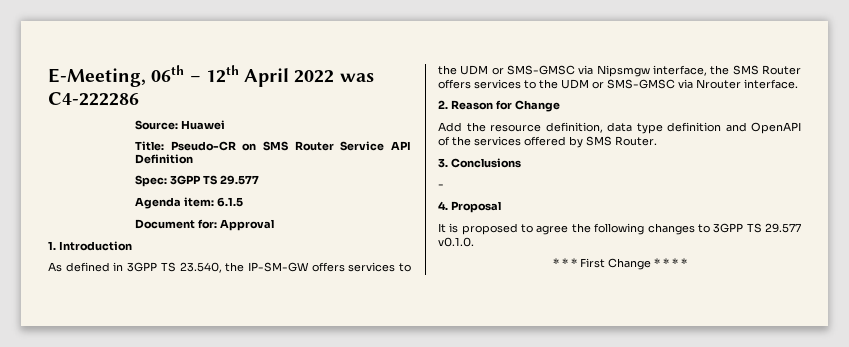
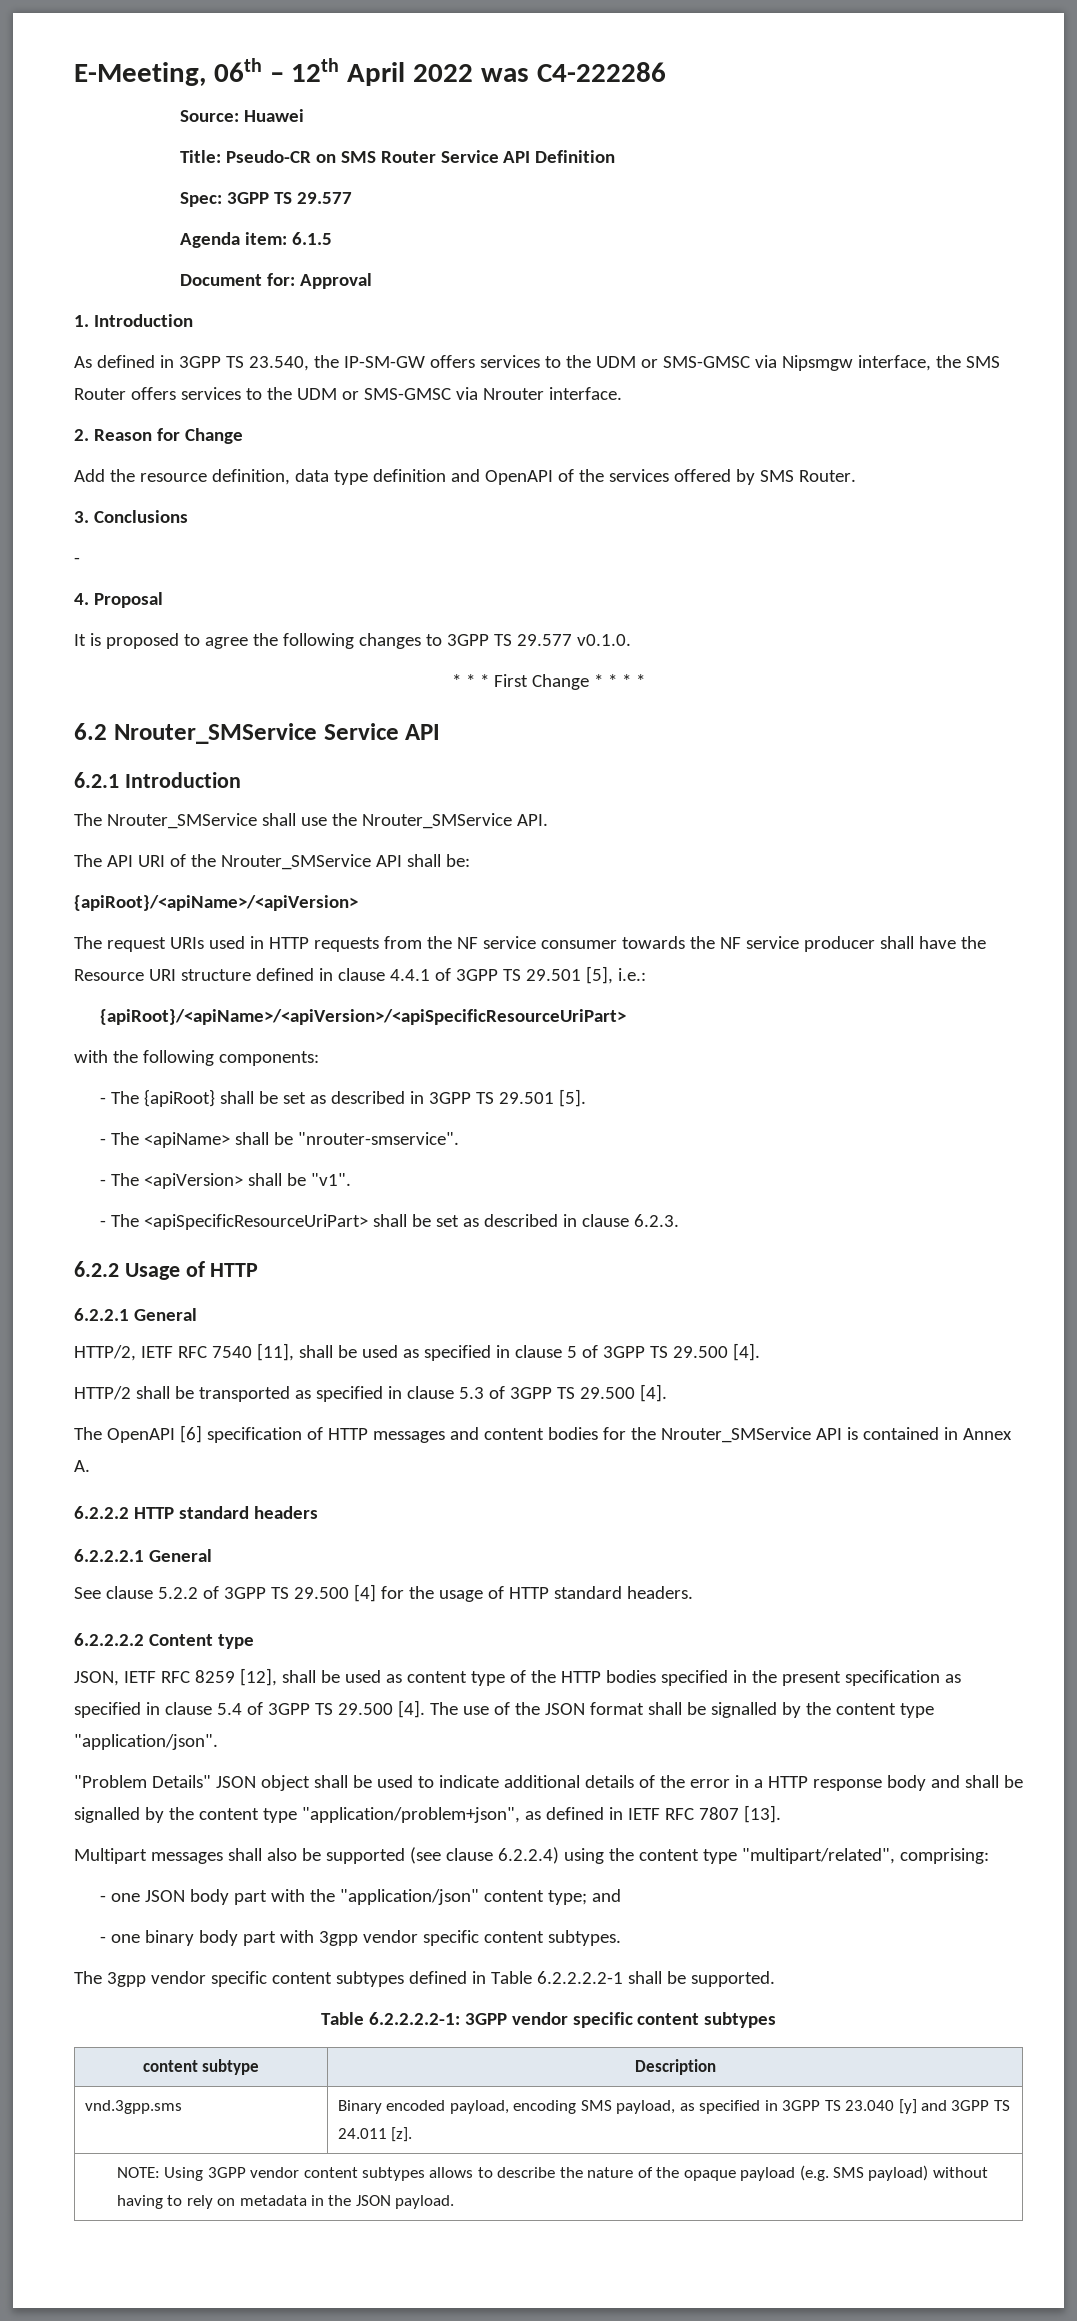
+ 6.2 Nrouter_SMService Service API
+ 6.2.1 Introduction
+ The Nrouter_SMService shall use the Nrouter_SMService API.
+ The API URI of the Nrouter_SMService API shall be:
+ {apiRoot}/<apiName>/<apiVersion>
+ The request URIs used in HTTP requests from the NF service consumer towards the NF service producer shall have the Resource URI structure defined in clause 4.4.1 of 3GPP TS 29.501 [5], i.e.:
+ {apiRoot}/<apiName>/<apiVersion>/<apiSpecificResourceUriPart>
+ with the following components:
+ - The {apiRoot} shall be set as described in 3GPP TS 29.501 [5].
+ - The <apiName> shall be "nrouter-smservice".
+ - The <apiVersion> shall be "v1".
+ - The <apiSpecificResourceUriPart> shall be set as described in clause 6.2.3.
+ 6.2.2 Usage of HTTP
+ 6.2.2.1 General
+ HTTP/2, IETF RFC 7540 [11], shall be used as specified in clause 5 of 3GPP TS 29.500 [4].
+ HTTP/2 shall be transported as specified in clause 5.3 of 3GPP TS 29.500 [4].
+ The OpenAPI [6] specification of HTTP messages and content bodies for the Nrouter_SMService API is contained in Annex A.
+ 6.2.2.2 HTTP standard headers
+ 6.2.2.2.1 General
+ See clause 5.2.2 of 3GPP TS 29.500 [4] for the usage of HTTP standard headers.
+ 6.2.2.2.2 Content type
+ JSON, IETF RFC 8259 [12], shall be used as content type of the HTTP bodies specified in the present specification as specified in clause 5.4 of 3GPP TS 29.500 [4]. The use of the JSON format shall be signalled by the content type "application/json".
+ "Problem Details" JSON object shall be used to indicate additional details of the error in a HTTP response body and shall be signalled by the content type "application/problem+json", as defined in IETF RFC 7807 [13].
+ Multipart messages shall also be supported (see clause 6.2.2.4) using the content type "multipart/related", comprising:
+ - one JSON body part with the "application/json" content type; and
+ - one binary body part with 3gpp vendor specific content subtypes.
+ The 3gpp vendor specific content subtypes defined in Table 6.2.2.2.2-1 shall be supported.
+ Table 6.2.2.2.2-1: 3GPP vendor specific content subtypes
+ content subtype | Description
+ vnd.3gpp.sms | Binary encoded payload, encoding SMS payload, as specified in 3GPP TS 23.040 [y] and 3GPP TS 24.011 [z].
+ NOTE: Using 3GPP vendor content subtypes allows to describe the nature of the opaque payload (e.g. SMS payload) without having to rely on metadata in the JSON payload.

